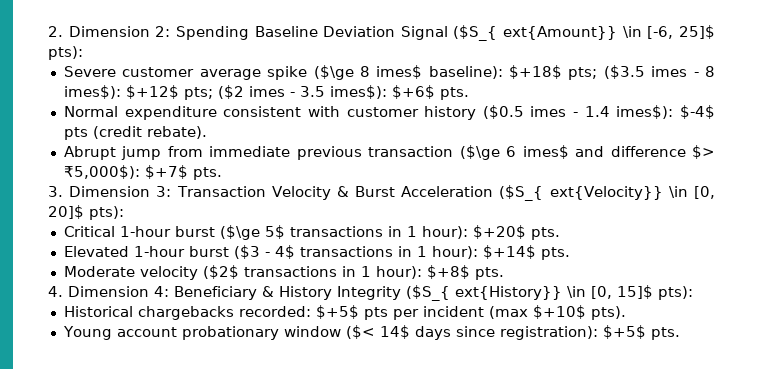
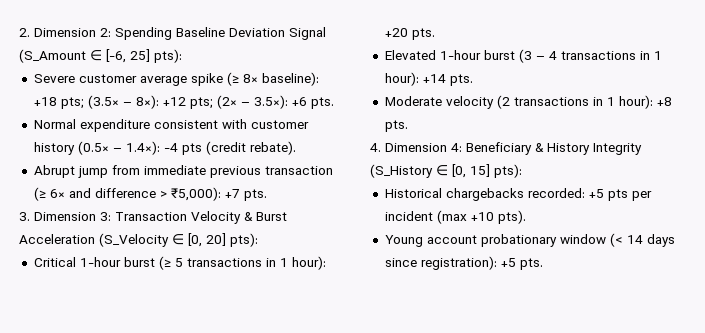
- 2. Dimension 2: Spending Baseline Deviation Signal ($S_{ ext{Amount}} \in [-6, 25]$ pts):
+ 2. Dimension 2: Spending Baseline Deviation Signal (S_Amount ∈ [-6, 25] pts):
- Severe customer average spike ($\ge 8 imes$ baseline): $+18$ pts; ($3.5 imes - 8 imes$): $+12$ pts; ($2 imes - 3.5 imes$): $+6$ pts.
+ Severe customer average spike (≥ 8× baseline): +18 pts; (3.5× – 8×): +12 pts; (2× – 3.5×): +6 pts.
- Normal expenditure consistent with customer history ($0.5 imes - 1.4 imes$): $-4$ pts (credit rebate).
+ Normal expenditure consistent with customer history (0.5× – 1.4×): -4 pts (credit rebate).
- Abrupt jump from immediate previous transaction ($\ge 6 imes$ and difference $> ₹5,000$): $+7$ pts.
+ Abrupt jump from immediate previous transaction (≥ 6× and difference > ₹5,000): +7 pts.
- 3. Dimension 3: Transaction Velocity & Burst Acceleration ($S_{ ext{Velocity}} \in [0, 20]$ pts):
+ 3. Dimension 3: Transaction Velocity & Burst Acceleration (S_Velocity ∈ [0, 20] pts):
- Critical 1-hour burst ($\ge 5$ transactions in 1 hour): $+20$ pts.
+ Critical 1-hour burst (≥ 5 transactions in 1 hour): +20 pts.
- Elevated 1-hour burst ($3 - 4$ transactions in 1 hour): $+14$ pts.
+ Elevated 1-hour burst (3 – 4 transactions in 1 hour): +14 pts.
- Moderate velocity ($2$ transactions in 1 hour): $+8$ pts.
+ Moderate velocity (2 transactions in 1 hour): +8 pts.
- 4. Dimension 4: Beneficiary & History Integrity ($S_{ ext{History}} \in [0, 15]$ pts):
+ 4. Dimension 4: Beneficiary & History Integrity (S_History ∈ [0, 15] pts):
- Historical chargebacks recorded: $+5$ pts per incident (max $+10$ pts).
+ Historical chargebacks recorded: +5 pts per incident (max +10 pts).
- Young account probationary window ($< 14$ days since registration): $+5$ pts.
+ Young account probationary window (< 14 days since registration): +5 pts.

